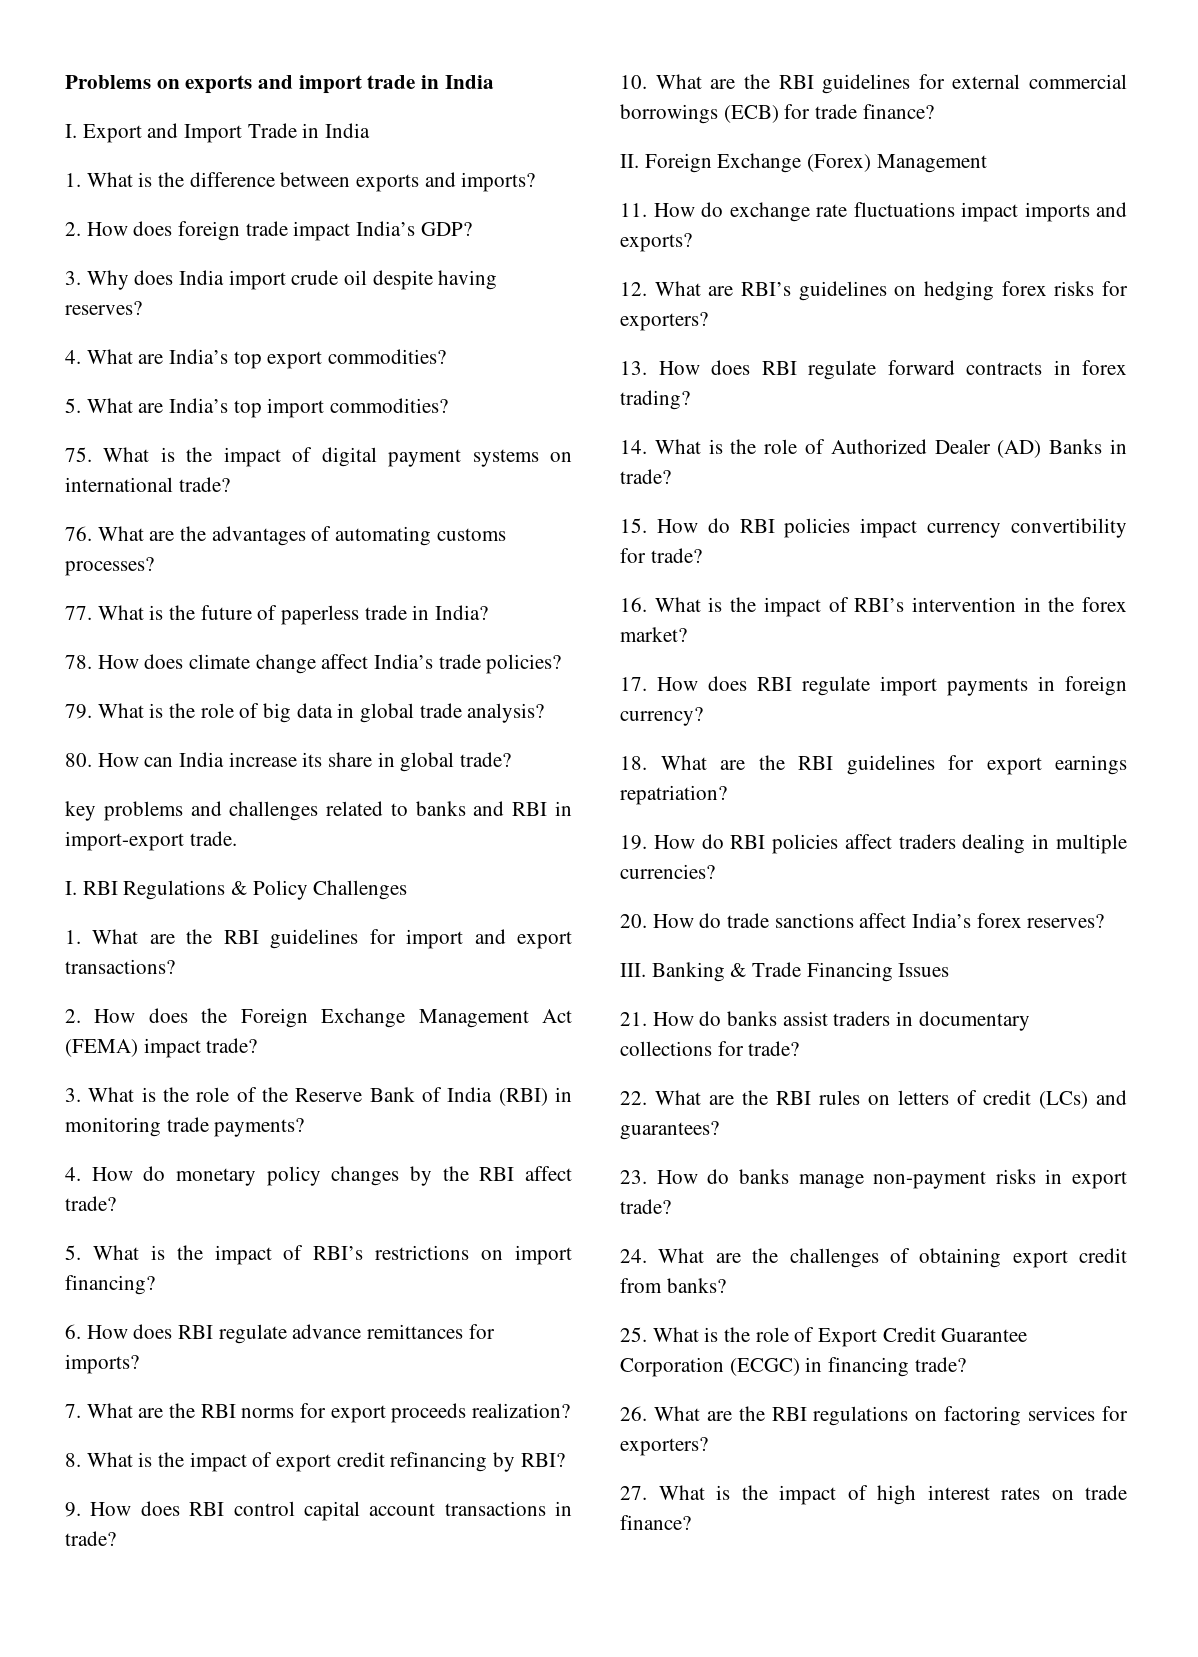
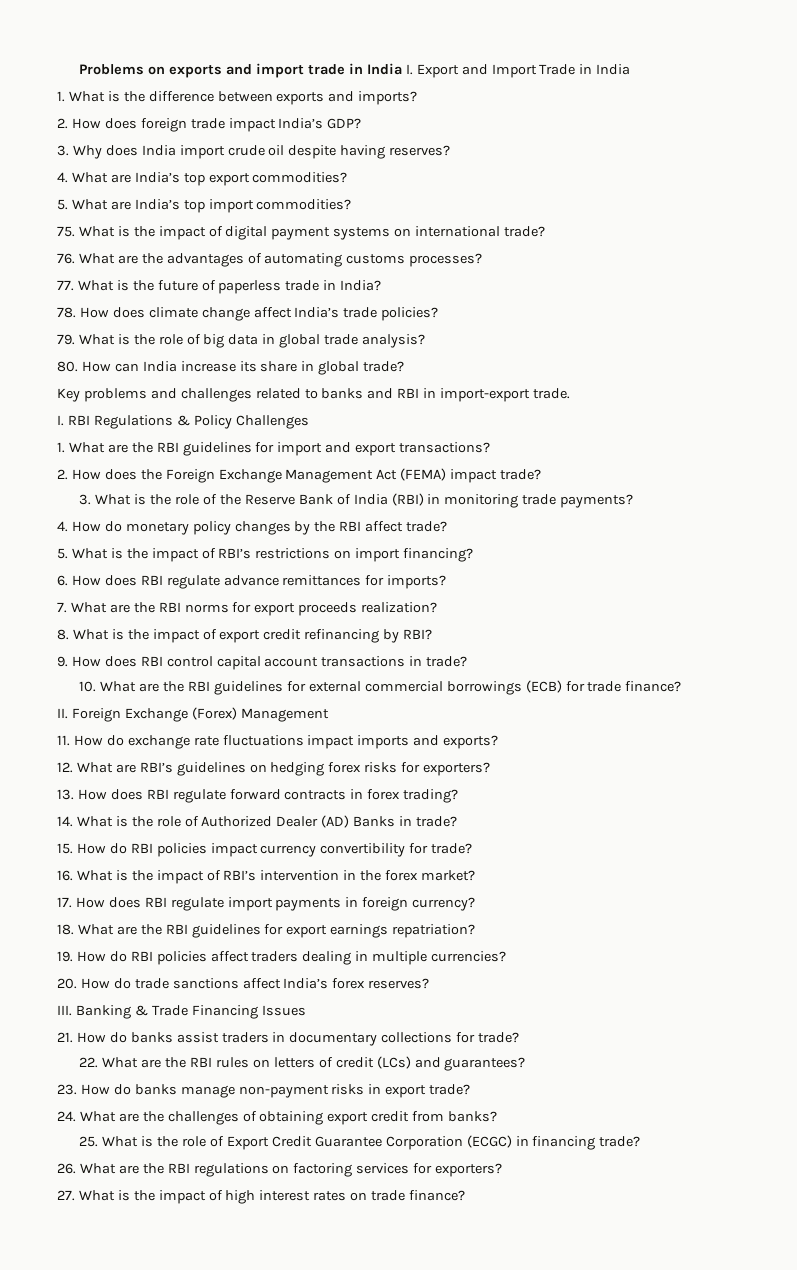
- Problems on exports and import trade in India
- I. Export and Import Trade in India
+ Problems on exports and import trade in India I. Export and Import Trade in India
- key problems and challenges related to banks and RBI in import-export trade.
+ Key problems and challenges related to banks and RBI in import-export trade.

